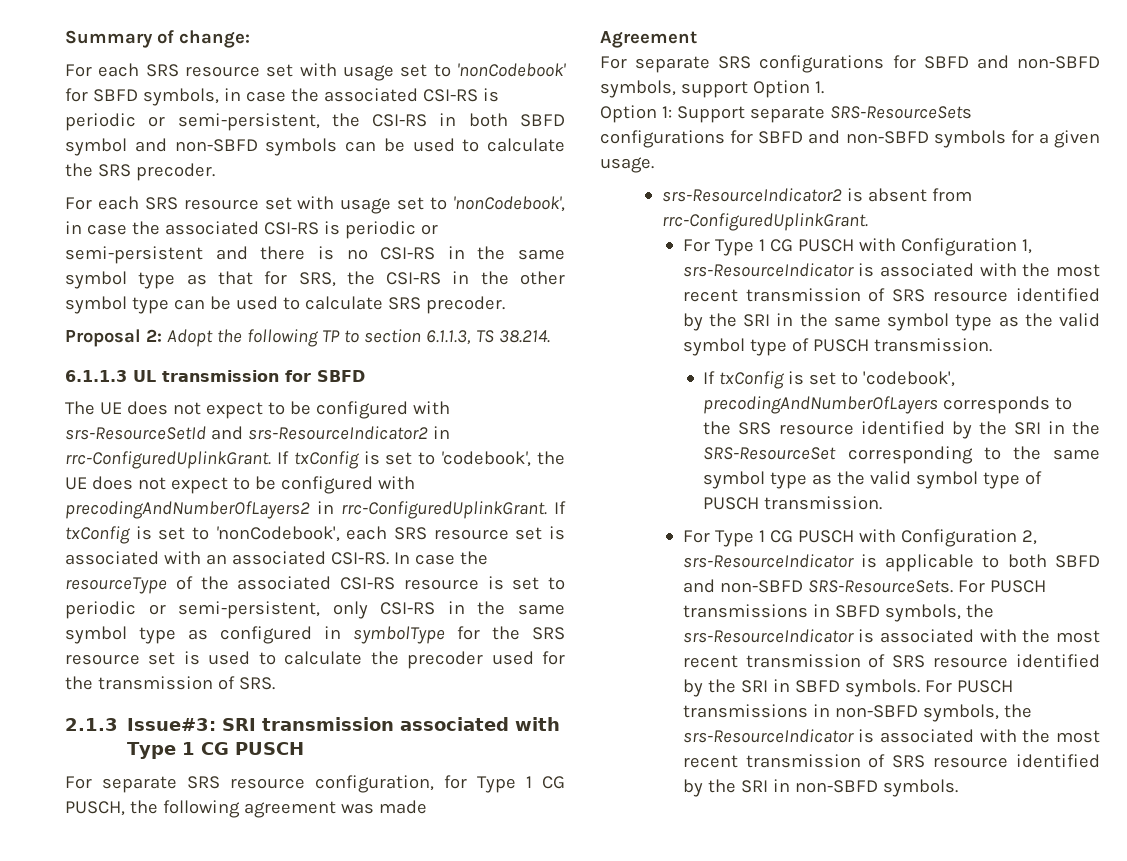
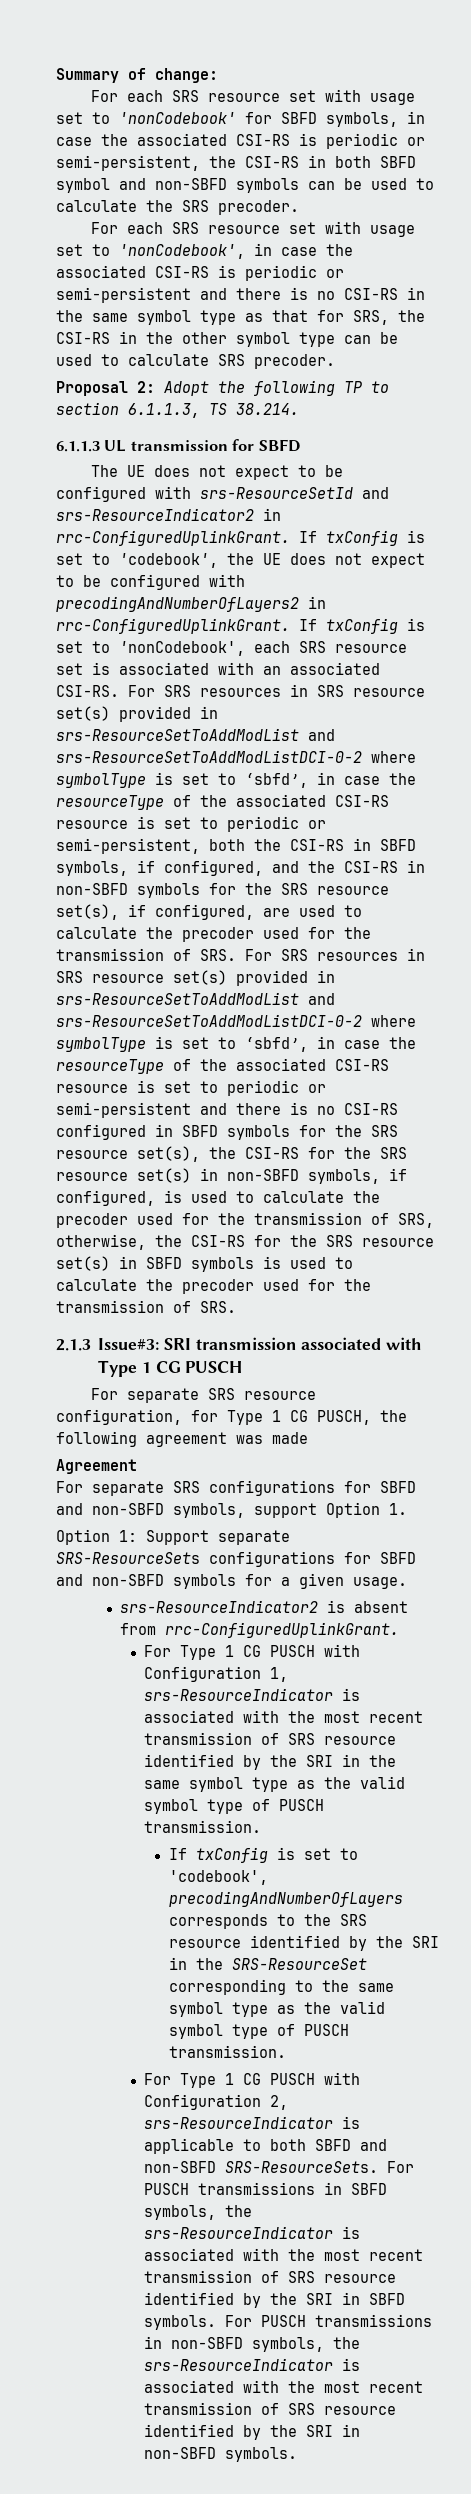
- In case the resourceType of the associated CSI-RS resource is set to periodic or semi-persistent, only CSI-RS in the same symbol type as configured in symbolType for the SRS resource set is used to calculate the precoder used for the transmission of SRS.
+ For SRS resources in SRS resource set(s) provided in srs-ResourceSetToAddModList and srs-ResourceSetToAddModListDCI-0-2 where symbolType is set to ‘sbfd’, in case the resourceType of the associated CSI-RS resource is set to periodic or semi-persistent, both the CSI-RS in SBFD symbols, if configured, and the CSI-RS in non-SBFD symbols for the SRS resource set(s), if configured, are used to calculate the precoder used for the transmission of SRS. For SRS resources in SRS resource set(s) provided in srs-ResourceSetToAddModList and srs-ResourceSetToAddModListDCI-0-2 where symbolType is set to ‘sbfd’, in case the resourceType of the associated CSI-RS resource is set to periodic or semi-persistent and there is no CSI-RS configured in SBFD symbols for the SRS resource set(s), the CSI-RS for the SRS resource set(s) in non-SBFD symbols, if configured, is used to calculate the precoder used for the transmission of SRS, otherwise, the CSI-RS for the SRS resource set(s) in SBFD symbols is used to calculate the precoder used for the transmission of SRS.

